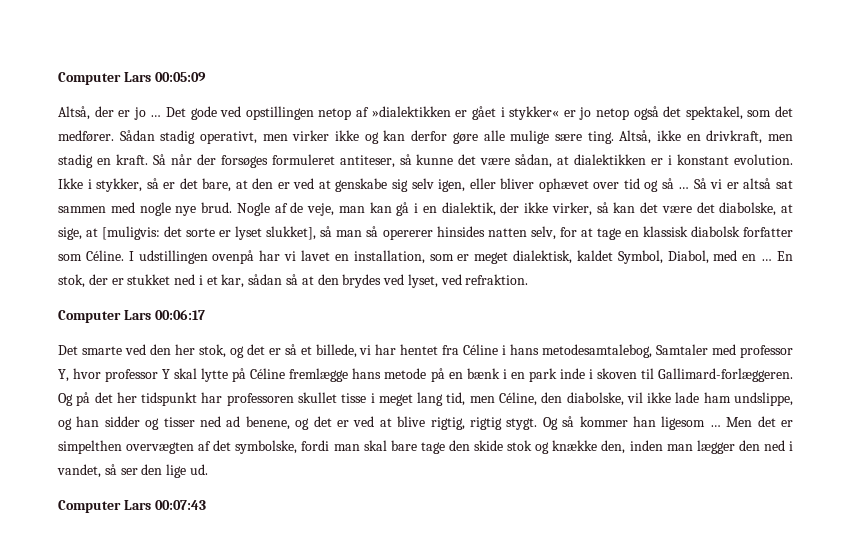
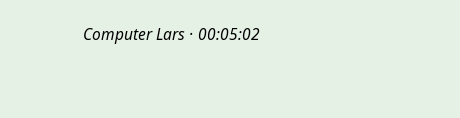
- Computer Lars 00:05:09
- Altså, der er jo … Det gode ved opstillingen netop af »dialektikken er gået i stykker« er jo netop også det spektakel, som det medfører. Sådan stadig operativt, men virker ikke og kan derfor gøre alle mulige sære ting. Altså, ikke en drivkraft, men stadig en kraft. Så når der forsøges formuleret antiteser, så kunne det være sådan, at dialektikken er i konstant evolution. Ikke i stykker, så er det bare, at den er ved at genskabe sig selv igen, eller bliver ophævet over tid og så … Så vi er altså sat sammen med nogle nye brud. Nogle af de veje, man kan gå i en dialektik, der ikke virker, så kan det være det diabolske, at sige, at [muligvis: det sorte er lyset slukket], så man så opererer hinsides natten selv, for at tage en klassisk diabolsk forfatter som Céline. I udstillingen ovenpå har vi lavet en installation, som er meget dialektisk, kaldet Symbol, Diabol, med en … En stok, der er stukket ned i et kar, sådan så at den brydes ved lyset, ved refraktion.
- Computer Lars 00:06:17
- Det smarte ved den her stok, og det er så et billede, vi har hentet fra Céline i hans metodesamtalebog, Samtaler med professor Y, hvor professor Y skal lytte på Céline fremlægge hans metode på en bænk i en park inde i skoven til Gallimard-forlæggeren. Og på det her tidspunkt har professoren skullet tisse i meget lang tid, men Céline, den diabolske, vil ikke lade ham undslippe, og han sidder og tisser ned ad benene, og det er ved at blive rigtig, rigtig stygt. Og så kommer han ligesom … Men det er simpelthen overvægten af det symbolske, fordi man skal bare tage den skide stok og knække den, inden man lægger den ned i vandet, så ser den lige ud.
- Computer Lars 00:07:43
+ Computer Lars · 00:05:02

